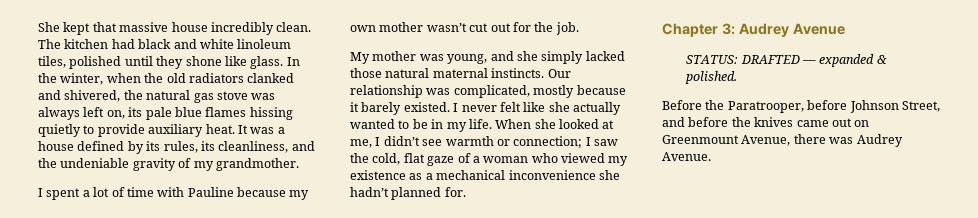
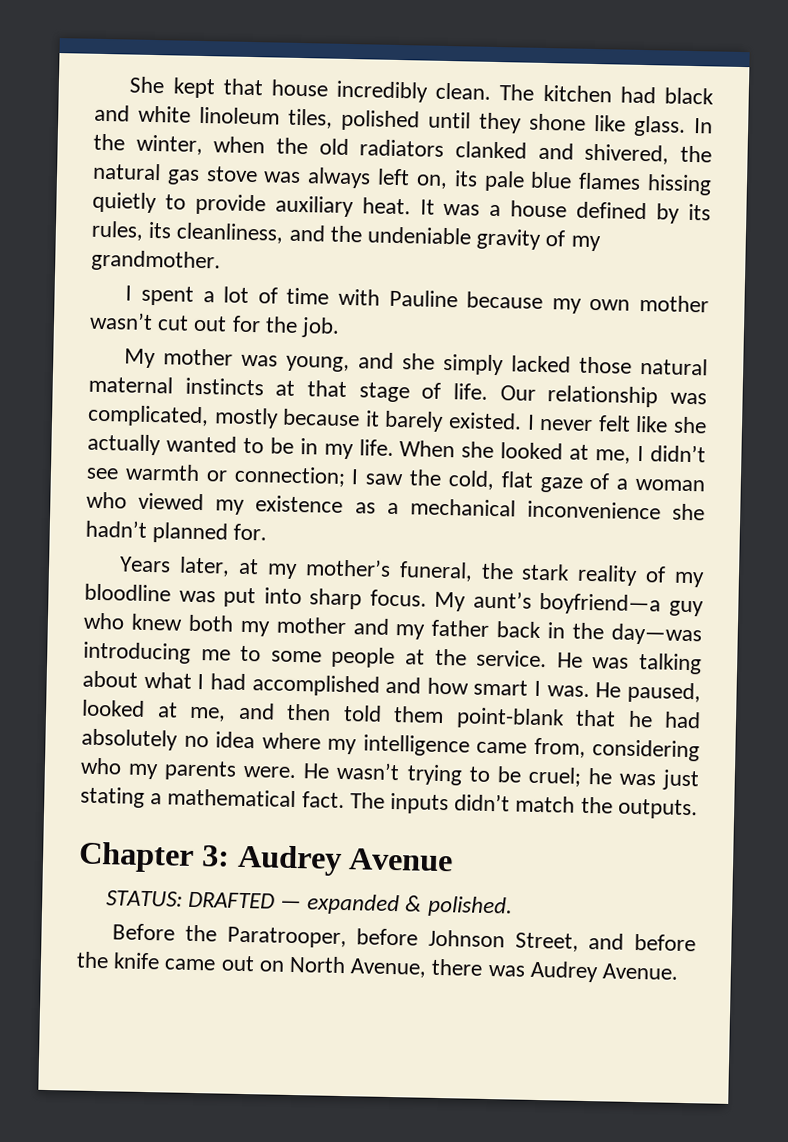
- She kept that massive house incredibly clean.
+ She kept that house incredibly clean.
- My mother was young, and she simply lacked those natural maternal instincts.
+ My mother was young, and she simply lacked those natural maternal instincts at that stage of life.
+ Years later, at my mother’s funeral, the stark reality of my bloodline was put into sharp focus. My aunt’s boyfriend—a guy who knew both my mother and my father back in the day—was introducing me to some people at the service. He was talking about what I had accomplished and how smart I was. He paused, looked at me, and then told them point-blank that he had absolutely no idea where my intelligence came from, considering who my parents were. He wasn’t trying to be cruel; he was just stating a mathematical fact. The inputs didn’t match the outputs.
- Before the Paratrooper, before Johnson Street, and before the knives came out on Greenmount Avenue, there was Audrey Avenue.
+ Before the Paratrooper, before Johnson Street, and before the knife came out on North Avenue, there was Audrey Avenue.

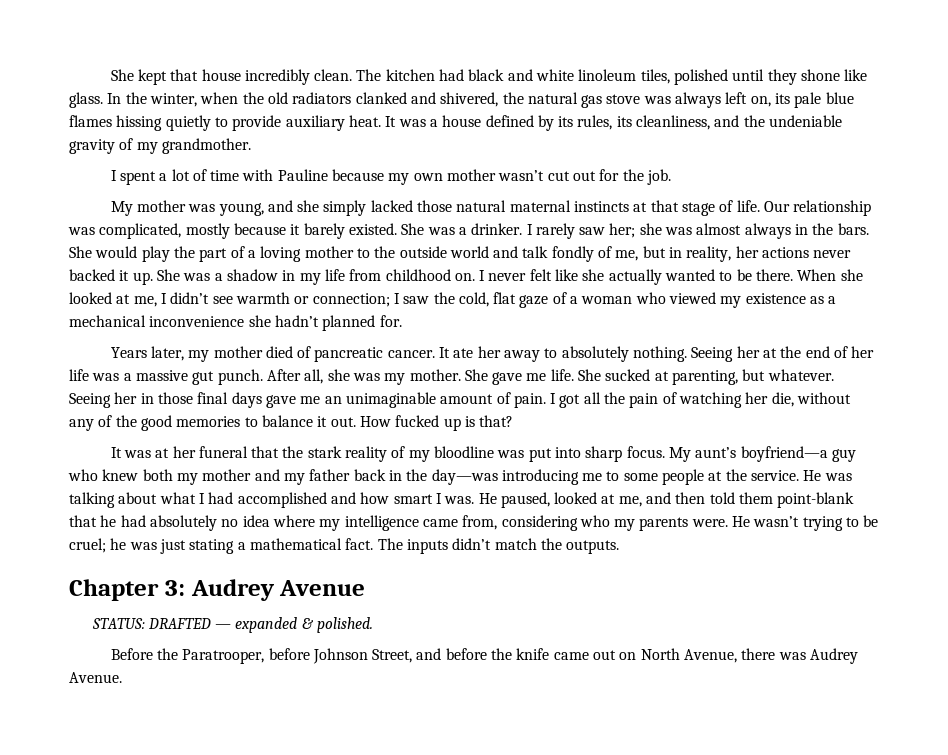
+ She was a drinker. I rarely saw her; she was almost always in the bars. She would play the part of a loving mother to the outside world and talk fondly of me, but in reality, her actions never backed it up. She was a shadow in my life from childhood on.
- I never felt like she actually wanted to be in my life.
+ I never felt like she actually wanted to be there.
- Years later, at my mother’s funeral, the stark reality of my bloodline was put into sharp focus.
+ Years later, my mother died of pancreatic cancer. It ate her away to absolutely nothing. Seeing her at the end of her life was a massive gut punch. After all, she was my mother. She gave me life. She sucked at parenting, but whatever. Seeing her in those final days gave me an unimaginable amount of pain. I got all the pain of watching her die, without any of the good memories to balance it out. How fucked up is that?
+ It was at her funeral that the stark reality of my bloodline was put into sharp focus.

